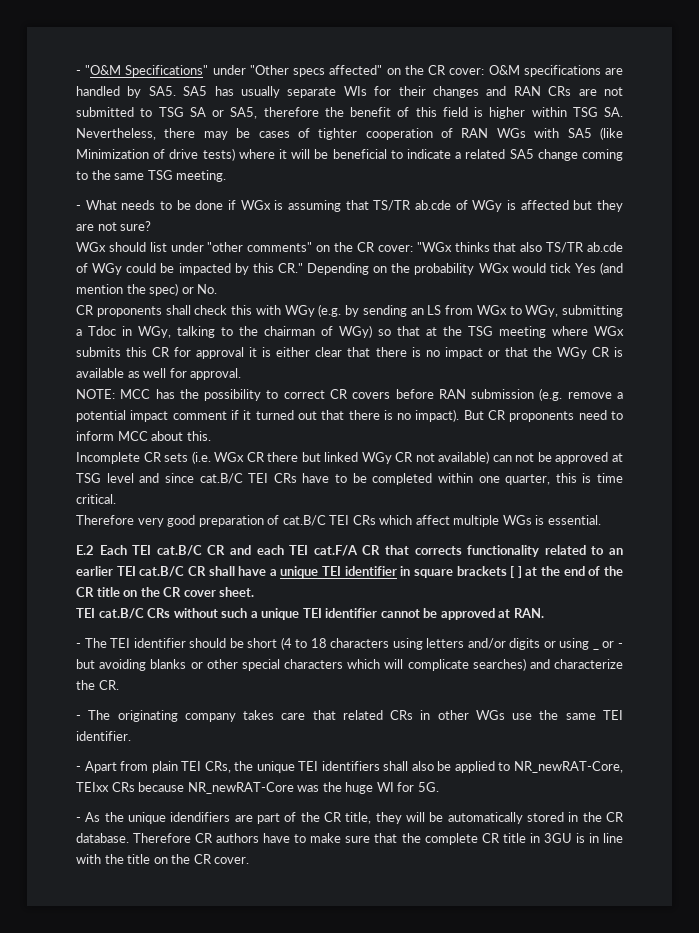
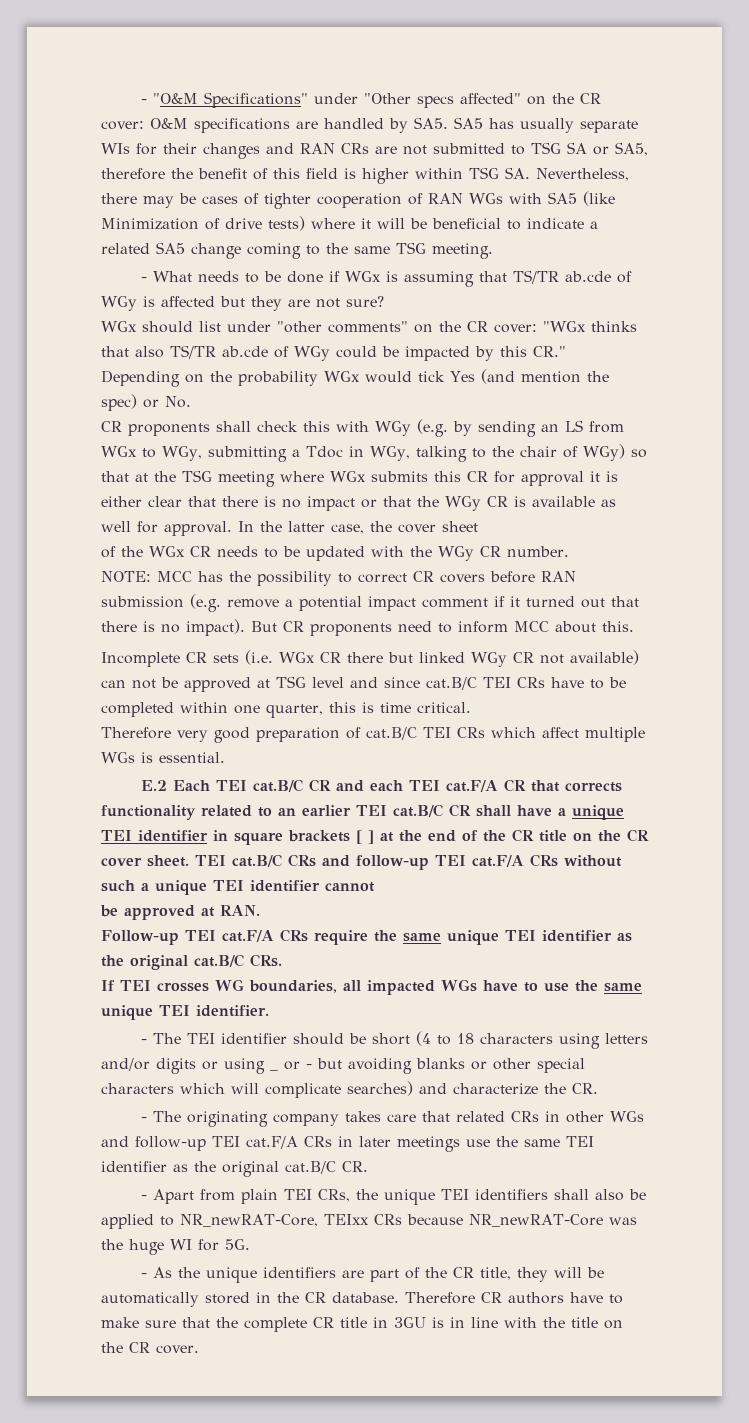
- CR proponents shall check this with WGy (e.g. by sending an LS from WGx to WGy, submitting a Tdoc in WGy, talking to the chairman of WGy) so that at the TSG meeting where WGx submits this CR for approval it is either clear that there is no impact or that the WGy CR is available as well for approval.
+ CR proponents shall check this with WGy (e.g. by sending an LS from WGx to WGy, submitting a Tdoc in WGy, talking to the chair of WGy) so that at the TSG meeting where WGx submits this CR for approval it is either clear that there is no impact or that the WGy CR is available as well for approval. In the latter case, the cover sheet
+ of the WGx CR needs to be updated with the WGy CR number.
- E.2 Each TEI cat.B/C CR and each TEI cat.F/A CR that corrects functionality related to an earlier TEI cat.B/C CR shall have a unique TEI identifier in square brackets [ ] at the end of the CR title on the CR cover sheet.
- TEI cat.B/C CRs without such a unique TEI identifier cannot be approved at RAN.
+ E.2 Each TEI cat.B/C CR and each TEI cat.F/A CR that corrects functionality related to an earlier TEI cat.B/C CR shall have a unique TEI identifier in square brackets [ ] at the end of the CR title on the CR cover sheet. TEI cat.B/C CRs and follow-up TEI cat.F/A CRs without such a unique TEI identifier cannot
+ be approved at RAN.
+ Follow-up TEI cat.F/A CRs require the same unique TEI identifier as the original cat.B/C CRs.
+ If TEI crosses WG boundaries, all impacted WGs have to use the same unique TEI identifier.
- - The originating company takes care that related CRs in other WGs use the same TEI identifier.
+ - The originating company takes care that related CRs in other WGs and follow-up TEI cat.F/A CRs in later meetings use the same TEI identifier as the original cat.B/C CR.
- - As the unique idendifiers are part of the CR title, they will be automatically stored in the CR database.
+ - As the unique identifiers are part of the CR title, they will be automatically stored in the CR database.

